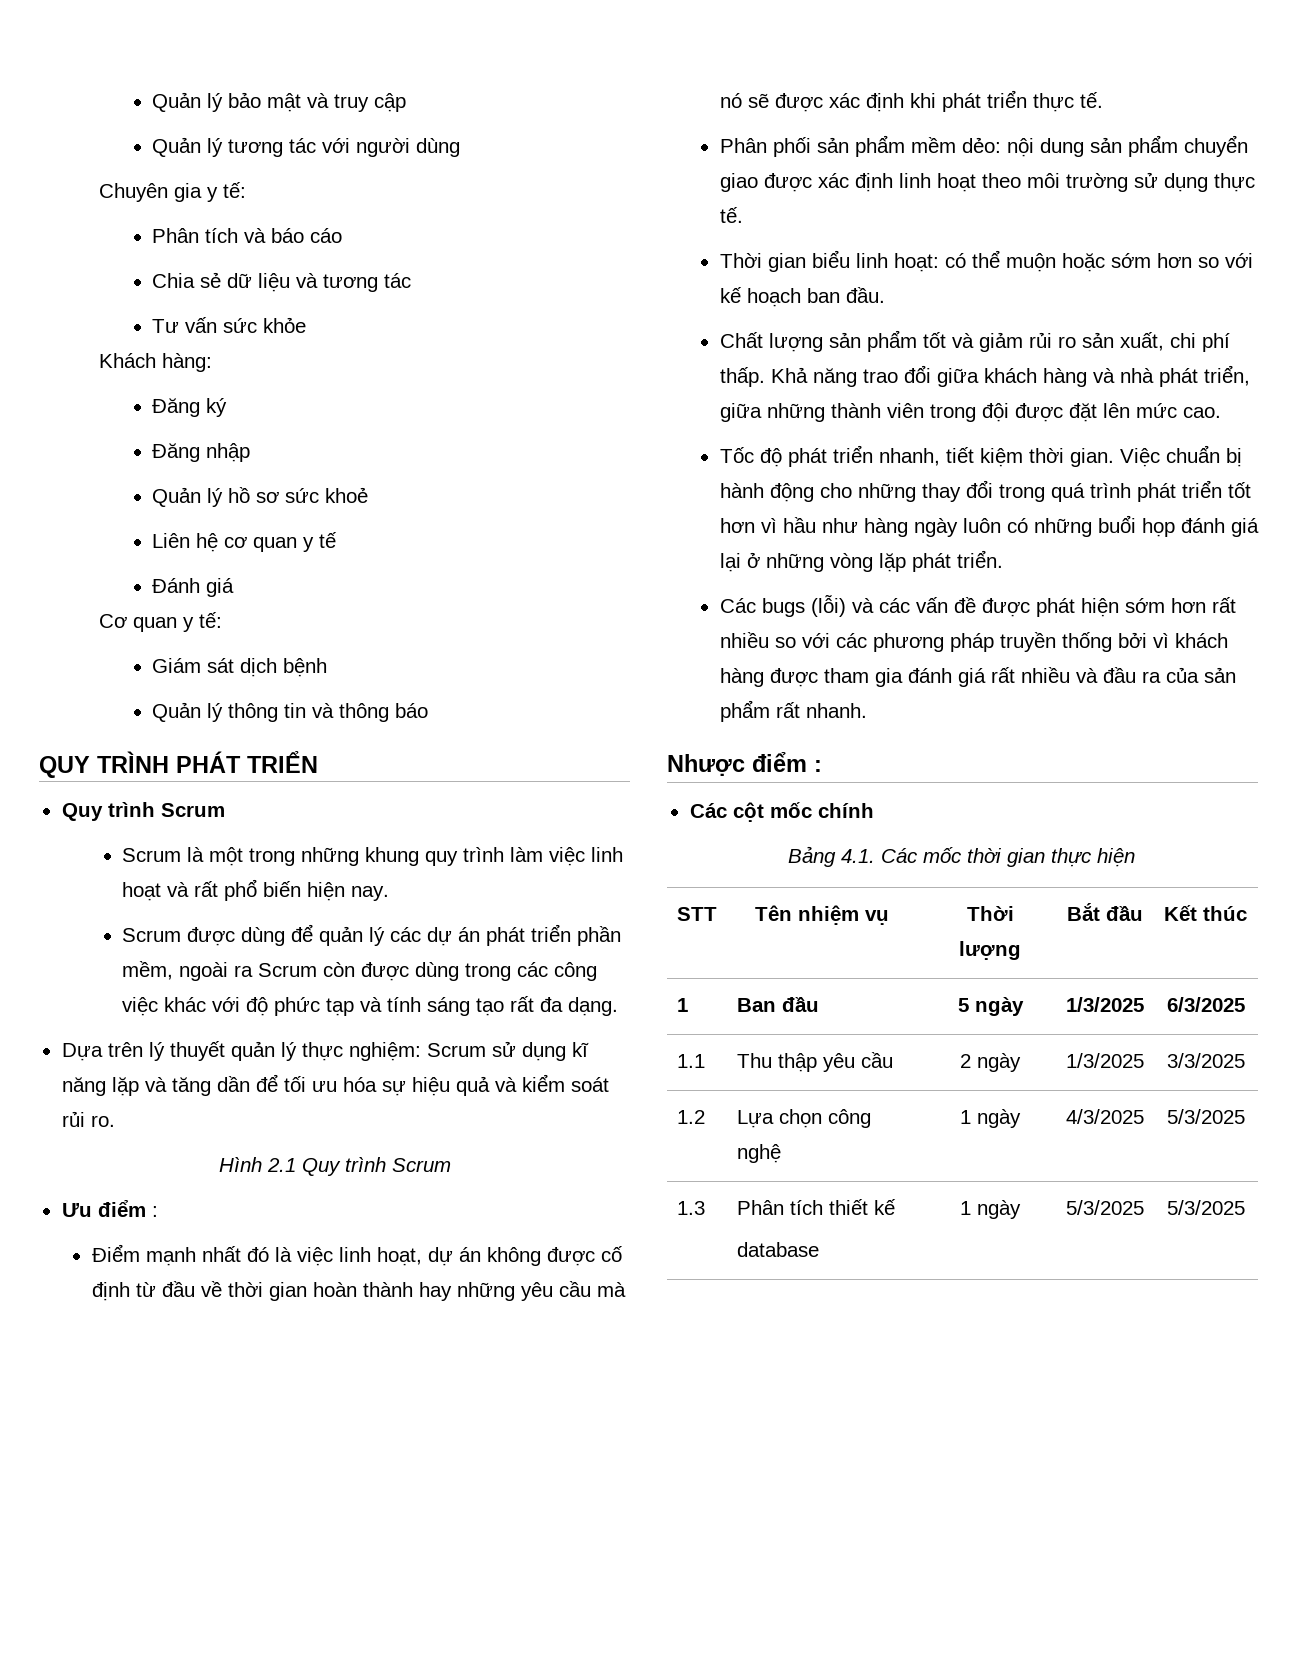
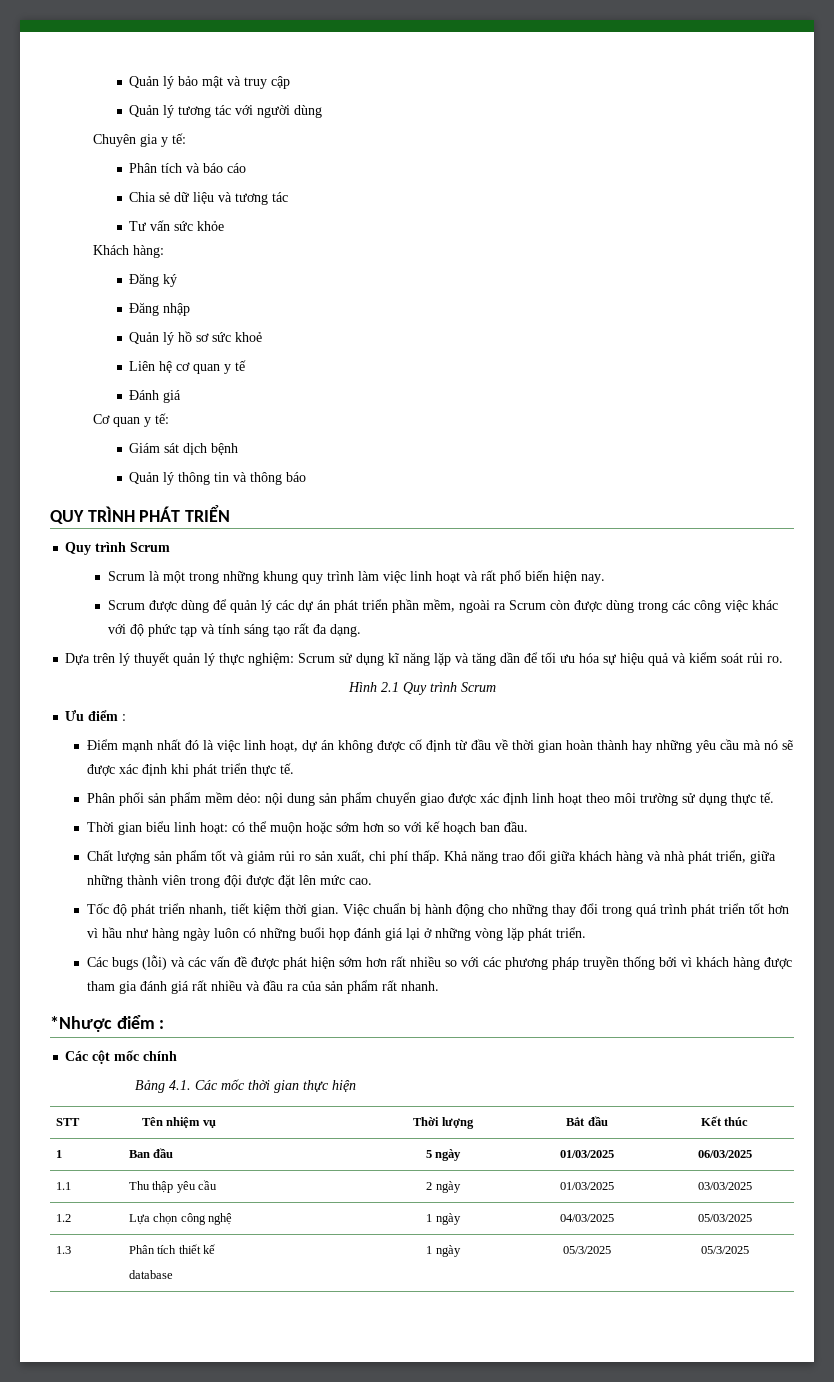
- Nhược điểm :
+ *Nhược điểm :
- 1 | Ban đầu | 5 ngày | 1/3/2025 | 6/3/2025
+ 1 | Ban đầu | 5 ngày | 01/03/2025 | 06/03/2025
- 1.1 | Thu thập yêu cầu | 2 ngày | 1/3/2025 | 3/3/2025
+ 1.1 | Thu thập yêu cầu | 2 ngày | 01/03/2025 | 03/03/2025
- 1.2 | Lựa chọn công nghệ | 1 ngày | 4/3/2025 | 5/3/2025
+ 1.2 | Lựa chọn công nghệ | 1 ngày | 04/03/2025 | 05/03/2025
  1.3 | Phân tích thiết kế
- database | 1 ngày | 5/3/2025 | 5/3/2025
+ database | 1 ngày | 05/3/2025 | 05/3/2025

